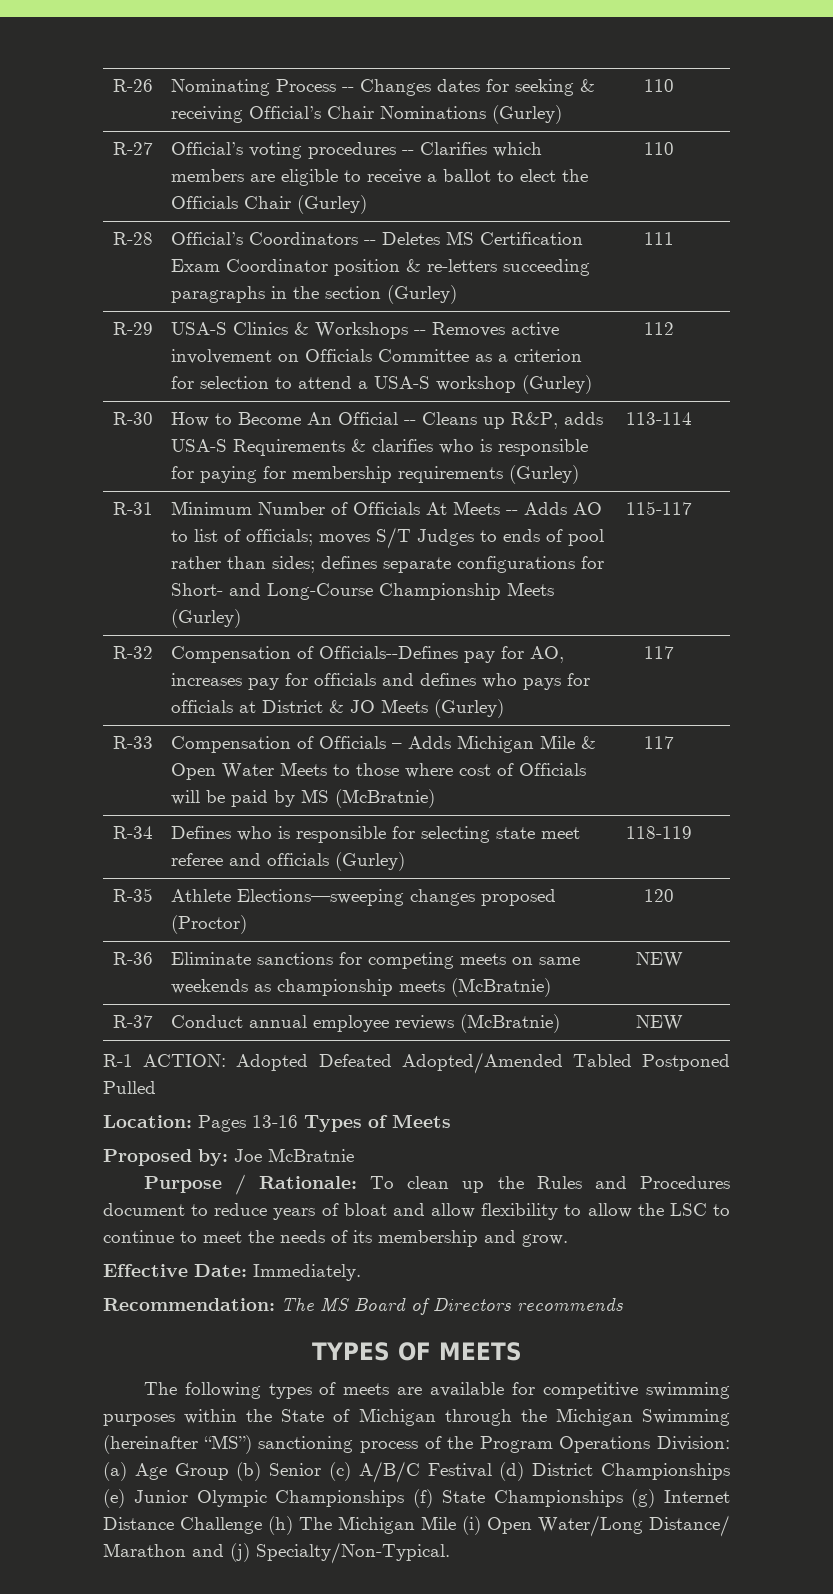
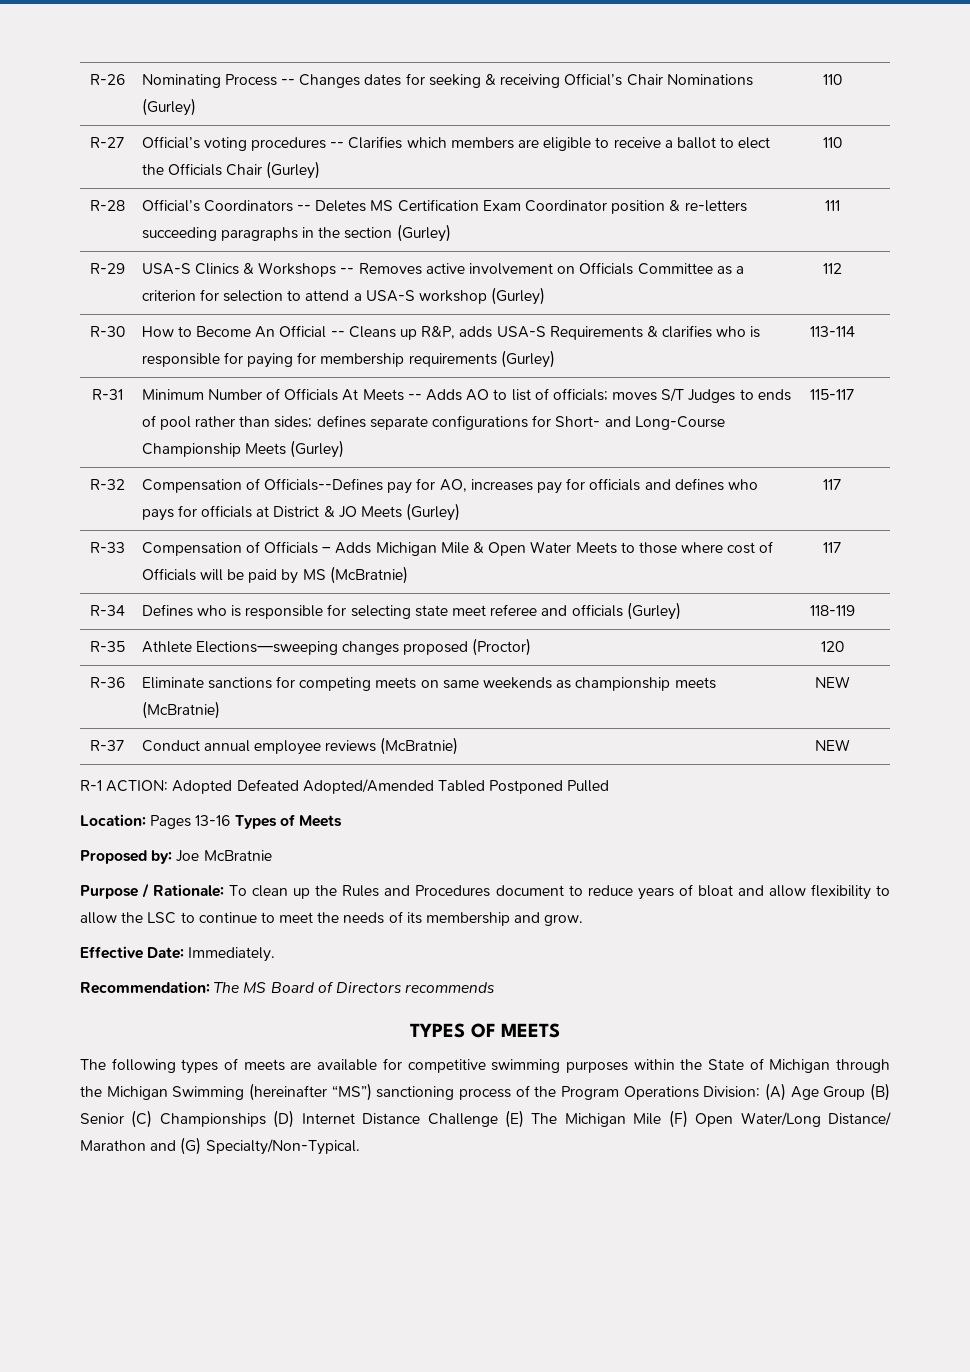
- The following types of meets are available for competitive swimming purposes within the State of Michigan through the Michigan Swimming (hereinafter “MS”) sanctioning process of the Program Operations Division: (a) Age Group (b) Senior (c) A/B/C Festival (d) District Championships (e) Junior Olympic Championships (f) State Championships (g) Internet Distance Challenge (h) The Michigan Mile (i) Open Water/Long Distance/ Marathon and (j) Specialty/Non-Typical.
+ The following types of meets are available for competitive swimming purposes within the State of Michigan through the Michigan Swimming (hereinafter “MS”) sanctioning process of the Program Operations Division: (A) Age Group (B) Senior (C) Championships (D) Internet Distance Challenge (E) The Michigan Mile (F) Open Water/Long Distance/ Marathon and (G) Specialty/Non-Typical.

